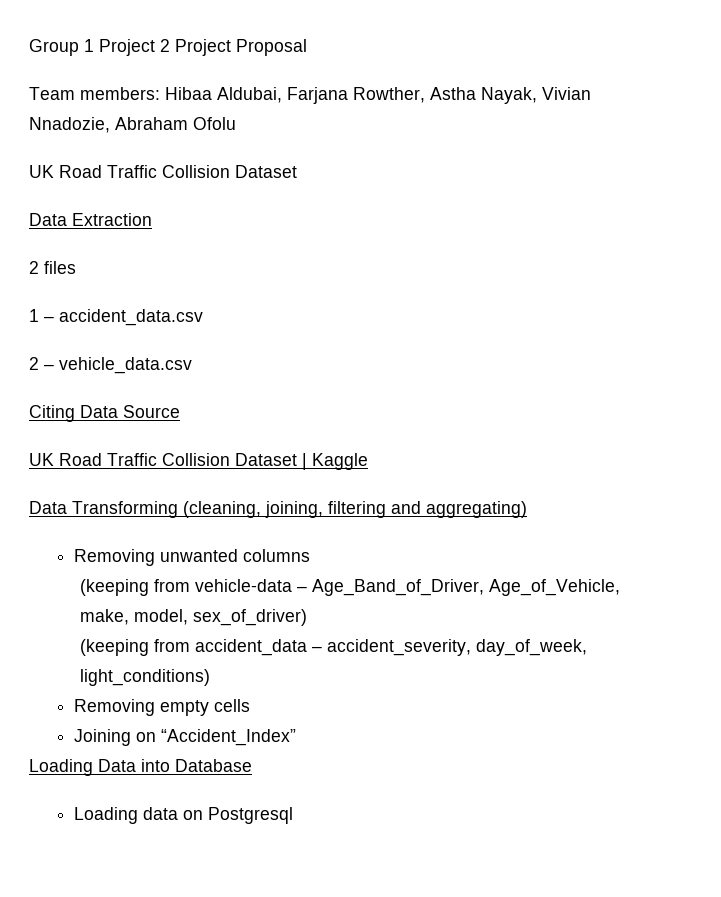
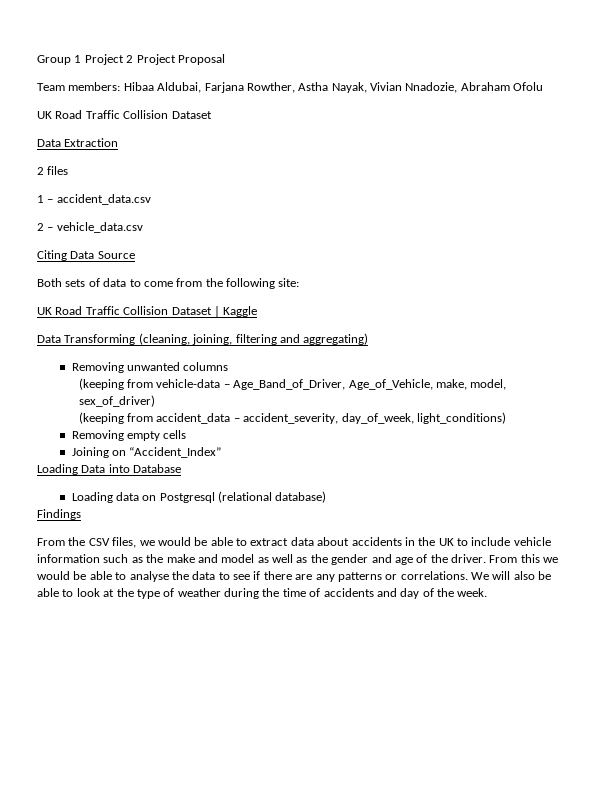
+ Both sets of data to come from the following site:
- Loading data on Postgresql
+ Loading data on Postgresql (relational database)
+ Findings
+ From the CSV files, we would be able to extract data about accidents in the UK to include vehicle information such as the make and model as well as the gender and age of the driver. From this we would be able to analyse the data to see if there are any patterns or correlations. We will also be able to look at the type of weather during the time of accidents and day of the week.

